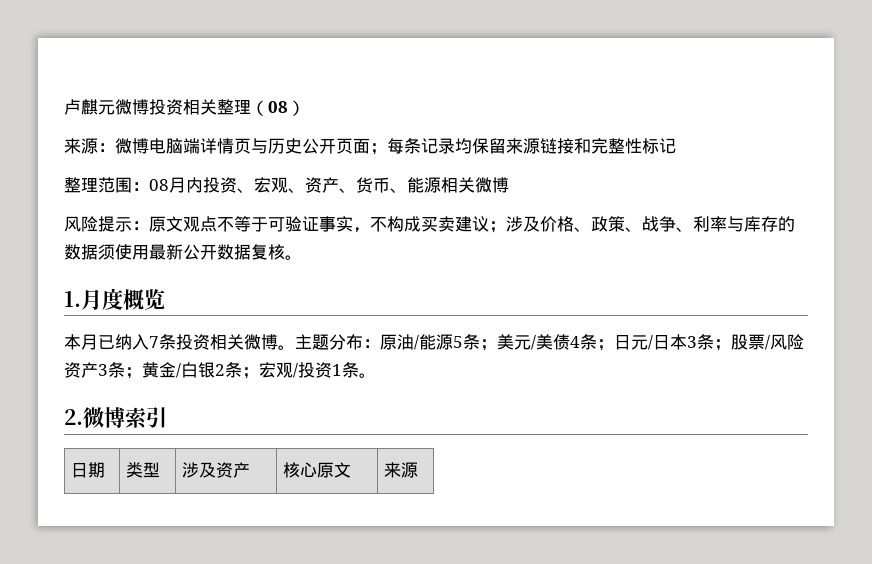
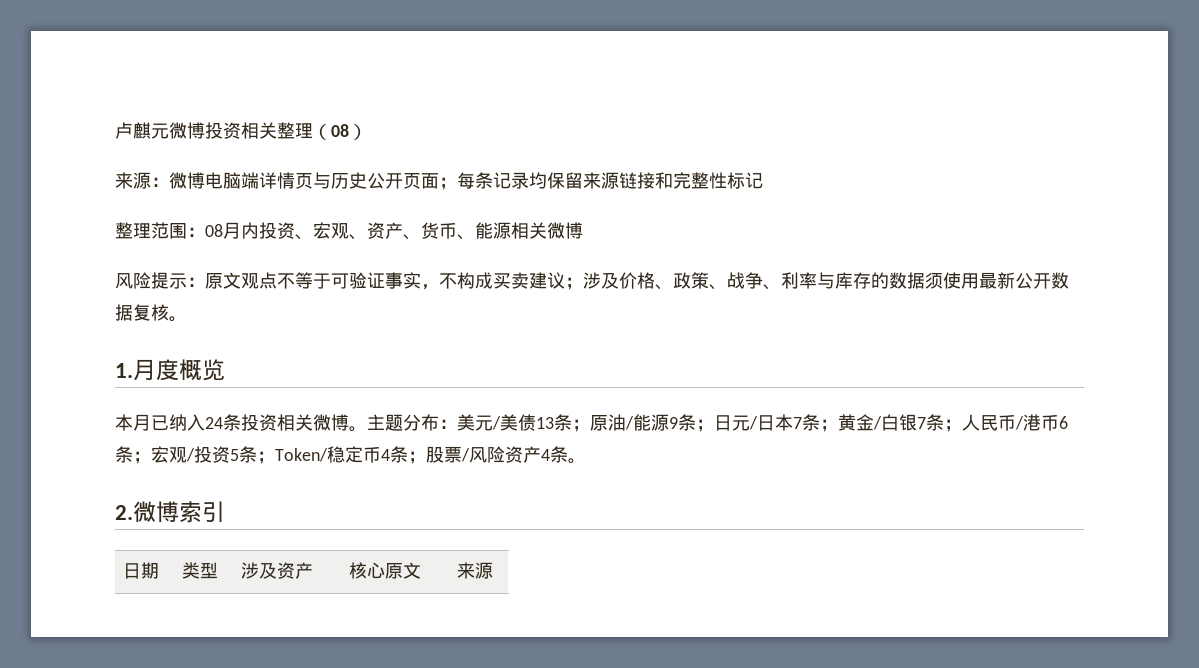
- 本月已纳入7条投资相关微博。
+ 本月已纳入24条投资相关微博。
- 主题分布：原油/能源5条；美元/美债4条；日元/日本3条；股票/风险资产3条；黄金/白银2条；宏观/投资1条。
+ 主题分布：美元/美债13条；原油/能源9条；日元/日本7条；黄金/白银7条；人民币/港币6条；宏观/投资5条；Token/稳定币4条；股票/风险资产4条。

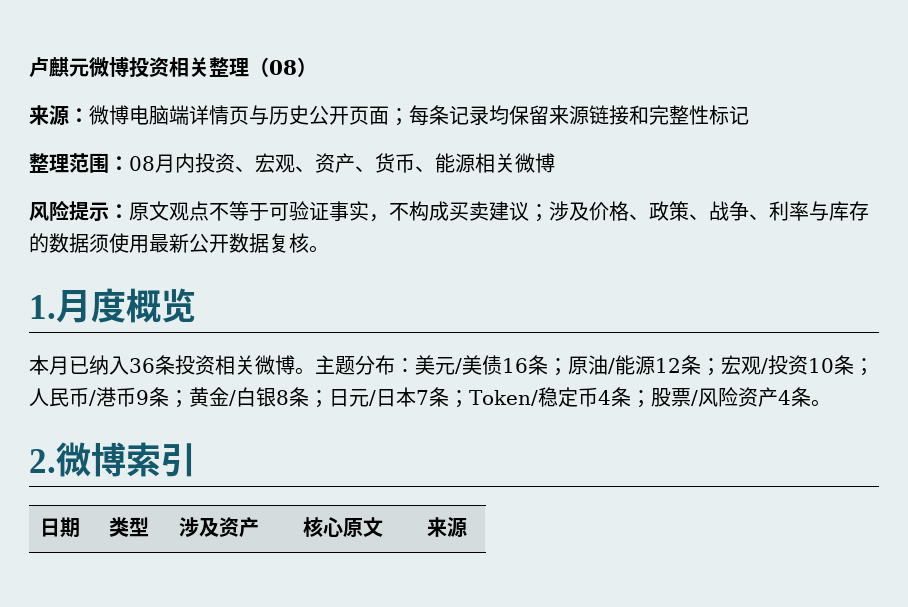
- 本月已纳入24条投资相关微博。
+ 本月已纳入36条投资相关微博。
- 主题分布：美元/美债13条；原油/能源9条；日元/日本7条；黄金/白银7条；人民币/港币6条；宏观/投资5条；Token/稳定币4条；股票/风险资产4条。
+ 主题分布：美元/美债16条；原油/能源12条；宏观/投资10条；人民币/港币9条；黄金/白银8条；日元/日本7条；Token/稳定币4条；股票/风险资产4条。

